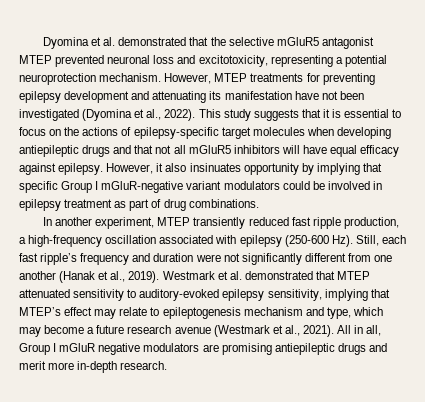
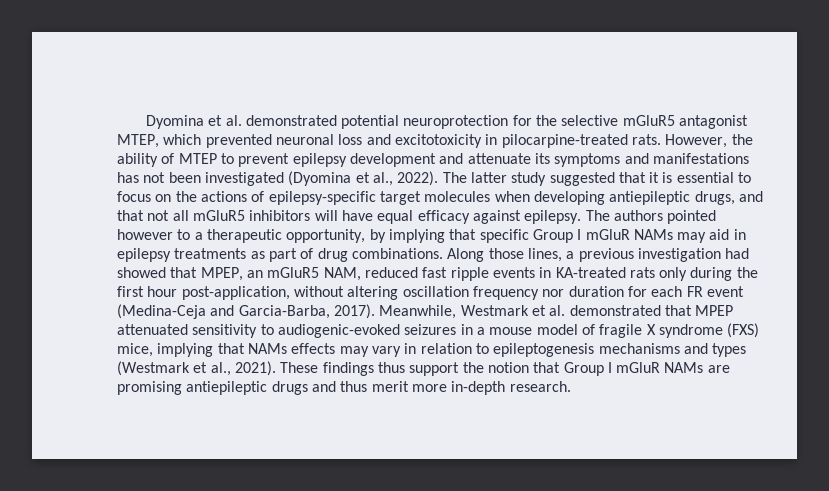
- Dyomina et al. demonstrated that the selective mGluR5 antagonist MTEP prevented neuronal loss and excitotoxicity, representing a potential neuroprotection mechanism. However, MTEP treatments for preventing epilepsy development and attenuating its manifestation have not been investigated (Dyomina et al., 2022).
+ Dyomina et al. demonstrated potential neuroprotection for the selective mGluR5 antagonist MTEP, which prevented neuronal loss and excitotoxicity in pilocarpine-treated rats. However, the ability of MTEP to prevent epilepsy development and attenuate its symptoms and manifestations has not been investigated (Dyomina et al., 2022).
- This study suggests that it is essential to focus on the actions of epilepsy-specific target molecules when developing antiepileptic drugs and that not all mGluR5 inhibitors will have equal efficacy against epilepsy.
+ The latter study suggested that it is essential to focus on the actions of epilepsy-specific target molecules when developing antiepileptic drugs, and that not all mGluR5 inhibitors will have equal efficacy against epilepsy.
- However, it also insinuates opportunity by implying that specific Group I mGluR-negative variant modulators could be involved in epilepsy treatment as part of drug combinations.
- In another experiment, MTEP transiently reduced fast ripple production, a high-frequency oscillation associated with epilepsy (250-600 Hz). Still, each fast ripple’s frequency and duration were not significantly different from one another (Hanak et al., 2019). Westmark et al. demonstrated that MTEP attenuated sensitivity to auditory-evoked epilepsy sensitivity, implying that MTEP’s effect may relate to epileptogenesis mechanism and type, which may become a future research avenue (Westmark et al., 2021). All in all, Group I mGluR negative modulators are promising antiepileptic drugs and merit more in-depth research.
+ The authors pointed however to a therapeutic opportunity, by implying that specific Group I mGluR NAMs may aid in epilepsy treatments as part of drug combinations. Along those lines, a previous investigation had showed that MPEP, an mGluR5 NAM, reduced fast ripple events in KA-treated rats only during the first hour post-application, without altering oscillation frequency nor duration for each FR event (Medina-Ceja and Garcia-Barba, 2017). Meanwhile, Westmark et al. demonstrated that MPEP attenuated sensitivity to audiogenic-evoked seizures in a mouse model of fragile X syndrome (FXS) mice, implying that NAMs effects may vary in relation to epileptogenesis mechanisms and types (Westmark et al., 2021). These findings thus support the notion that Group I mGluR NAMs are promising antiepileptic drugs and thus merit more in-depth research.

